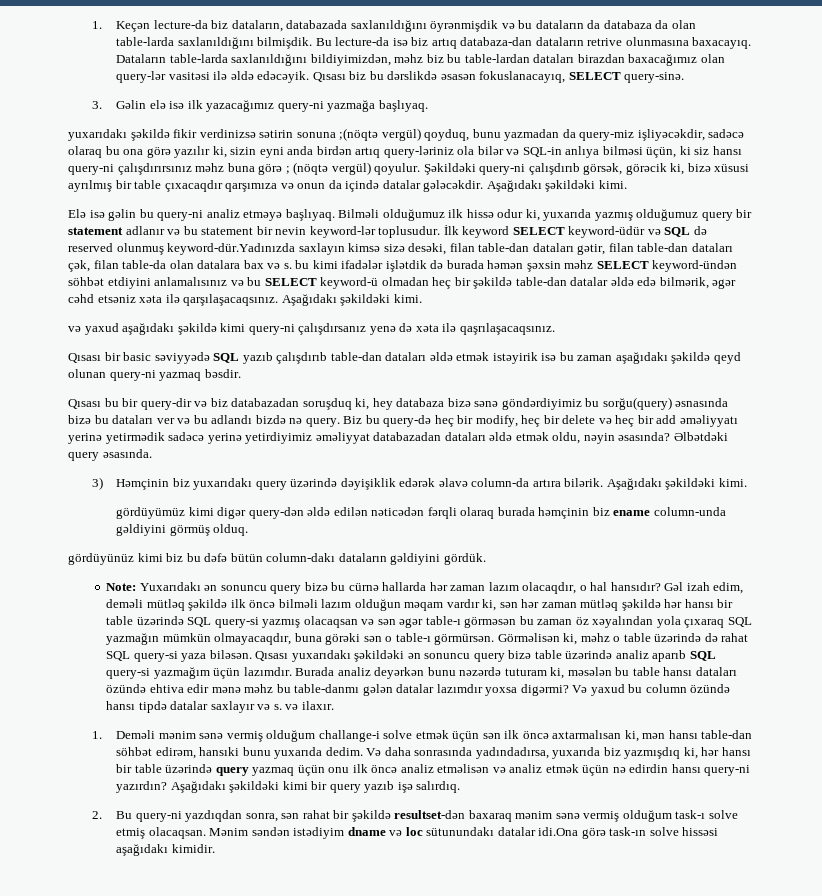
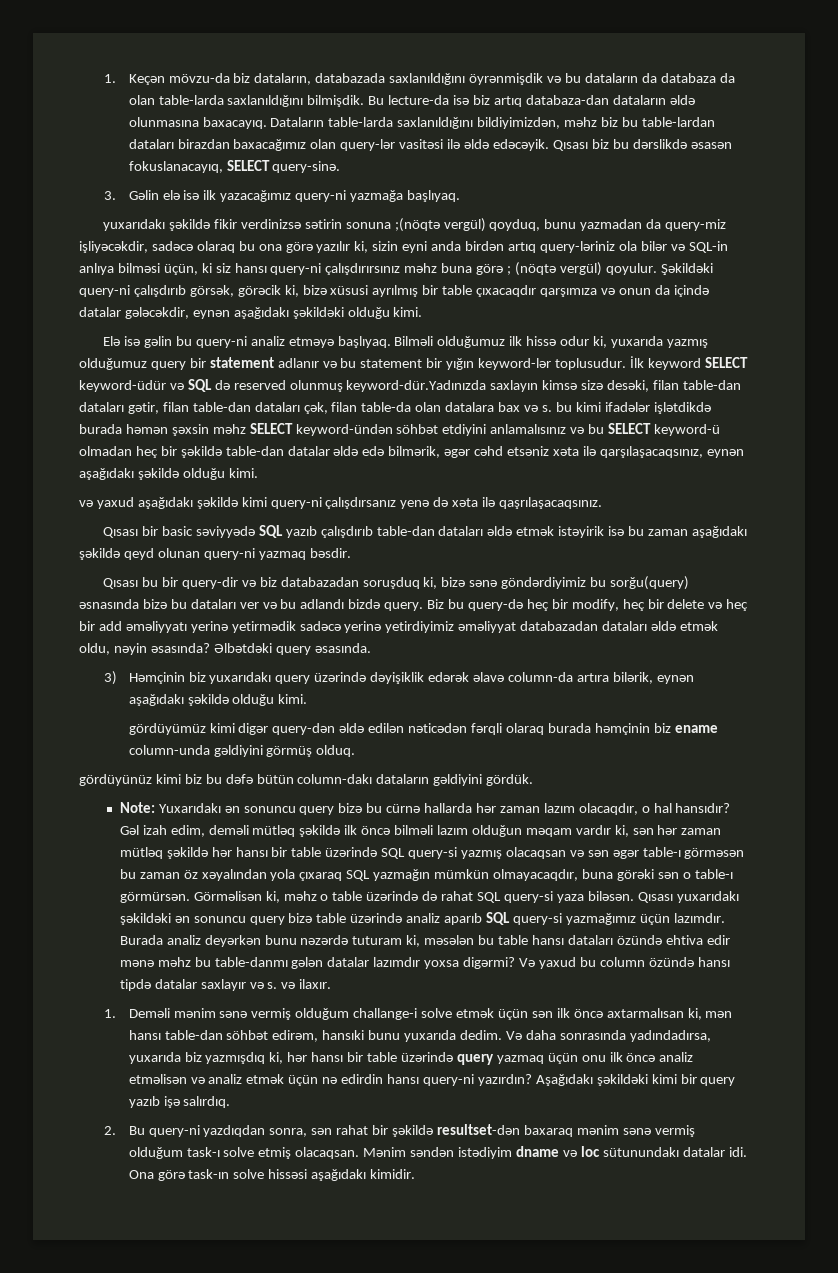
- 1. Keçən lecture-da biz dataların, databazada saxlanıldığını öyrənmişdik və bu dataların da databaza da olan table-larda saxlanıldığını bilmişdik.
+ 1. Keçən mövzu-da biz dataların, databazada saxlanıldığını öyrənmişdik və bu dataların da databaza da olan table-larda saxlanıldığını bilmişdik.
- Bu lecture-da isə biz artıq databaza-dan dataların retrive olunmasına baxacayıq.
+ Bu lecture-da isə biz artıq databaza-dan dataların əldə olunmasına baxacayıq.
- Şəkildəki query-ni çalışdırıb görsək, görəcik ki, bizə xüsusi ayrılmış bir table çıxacaqdır qarşımıza və onun da içində datalar gələcəkdir. Aşağıdakı şəkildəki kimi.
+ Şəkildəki query-ni çalışdırıb görsək, görəcik ki, bizə xüsusi ayrılmış bir table çıxacaqdır qarşımıza və onun da içində datalar gələcəkdir, eynən aşağıdakı şəkildəki olduğu kimi.
- Bilməli olduğumuz ilk hissə odur ki, yuxarıda yazmış olduğumuz query bir statement adlanır və bu statement bir nevin keyword-lər toplusudur.
+ Bilməli olduğumuz ilk hissə odur ki, yuxarıda yazmış olduğumuz query bir statement adlanır və bu statement bir yığın keyword-lər toplusudur.
- İlk keyword SELECT keyword-üdür və SQL də reserved olunmuş keyword-dür.Yadınızda saxlayın kimsə sizə desəki, filan table-dan dataları gətir, filan table-dan dataları çək, filan table-da olan datalara bax və s. bu kimi ifadələr işlətdik də burada həmən şəxsin məhz SELECT keyword-ündən söhbət etdiyini anlamalısınız və bu SELECT keyword-ü olmadan heç bir şəkildə table-dan datalar əldə edə bilmərik, əgər cəhd etsəniz xəta ilə qarşılaşacaqsınız. Aşağıdakı şəkildəki kimi.
+ İlk keyword SELECT keyword-üdür və SQL də reserved olunmuş keyword-dür.Yadınızda saxlayın kimsə sizə desəki, filan table-dan dataları gətir, filan table-dan dataları çək, filan table-da olan datalara bax və s. bu kimi ifadələr işlətdikdə burada həmən şəxsin məhz SELECT keyword-ündən söhbət etdiyini anlamalısınız və bu SELECT keyword-ü olmadan heç bir şəkildə table-dan datalar əldə edə bilmərik, əgər cəhd etsəniz xəta ilə qarşılaşacaqsınız, eynən aşağıdakı şəkildə olduğu kimi.
- Qısası bu bir query-dir və biz databazadan soruşduq ki, hey databaza bizə sənə göndərdiyimiz bu sorğu(query) əsnasında bizə bu dataları ver və bu adlandı bizdə nə query.
+ Qısası bu bir query-dir və biz databazadan soruşduq ki, bizə sənə göndərdiyimiz bu sorğu(query) əsnasında bizə bu dataları ver və bu adlandı bizdə query.
- 3) Həmçinin biz yuxarıdakı query üzərində dəyişiklik edərək əlavə column-da artıra bilərik. Aşağıdakı şəkildəki kimi.
+ 3) Həmçinin biz yuxarıdakı query üzərində dəyişiklik edərək əlavə column-da artıra bilərik, eynən aşağıdakı şəkildə olduğu kimi.
- Qısası yuxarıdakı şəkildəki ən sonuncu query bizə table üzərində analiz aparıb SQL query-si yazmağım üçün lazımdır.
+ Qısası yuxarıdakı şəkildəki ən sonuncu query bizə table üzərində analiz aparıb SQL query-si yazmağımız üçün lazımdır.
- Mənim səndən istədiyim dname və loc sütunundakı datalar idi.Ona görə task-ın solve hissəsi aşağıdakı kimidir.
+ Mənim səndən istədiyim dname və loc sütunundakı datalar idi. Ona görə task-ın solve hissəsi aşağıdakı kimidir.

